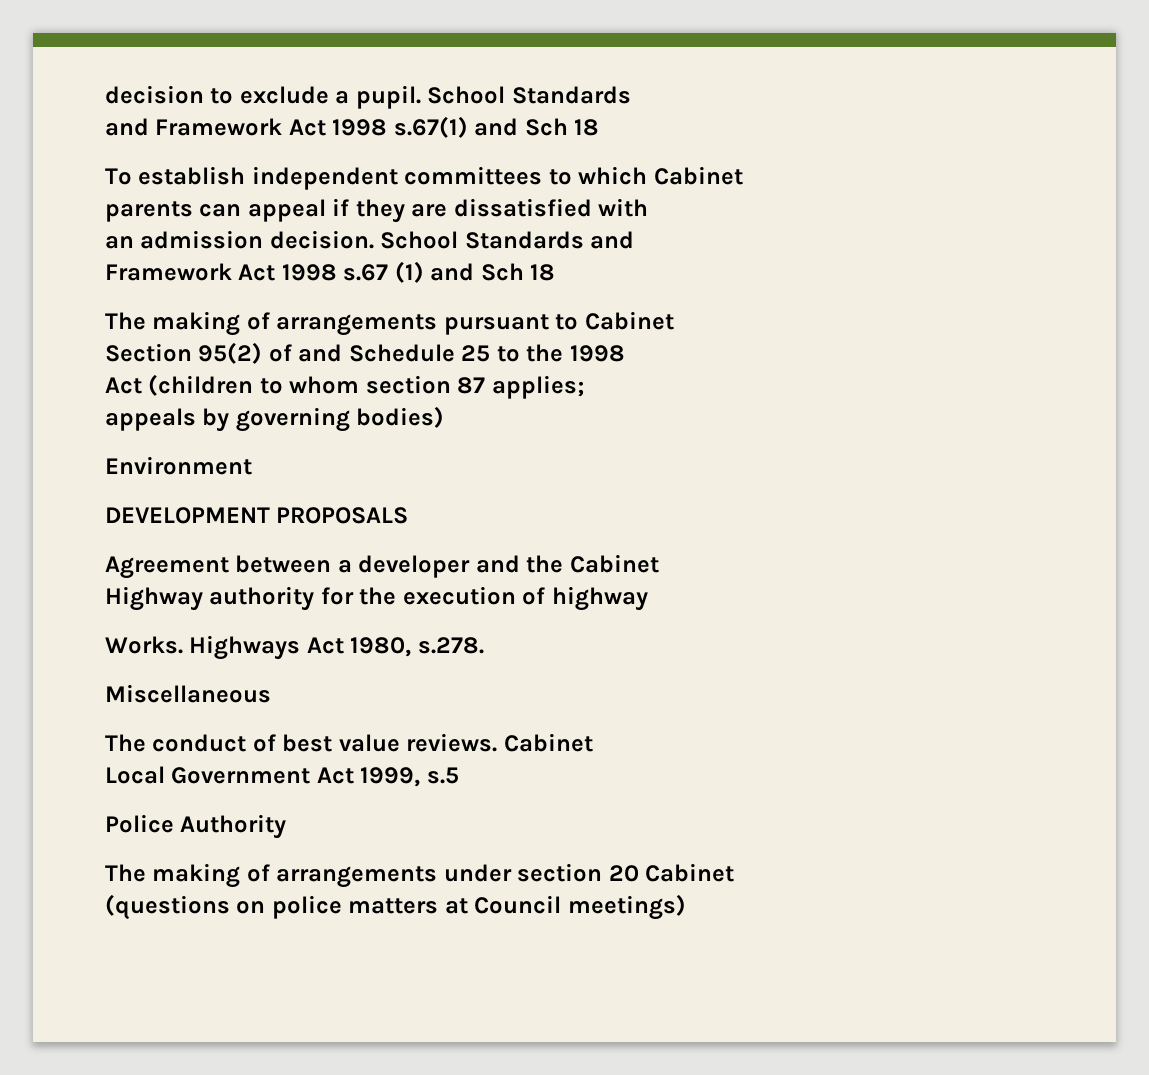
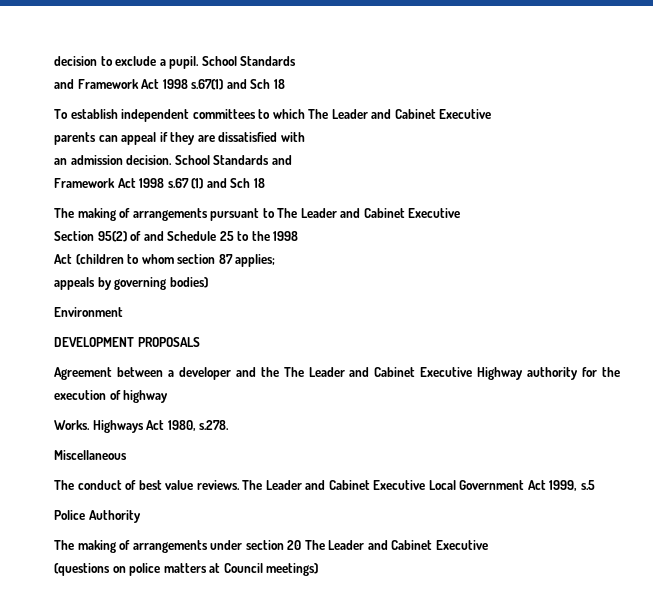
- To establish independent committees to which Cabinet
+ To establish independent committees to which The Leader and Cabinet Executive
- The making of arrangements pursuant to Cabinet
+ The making of arrangements pursuant to The Leader and Cabinet Executive
- Agreement between a developer and the Cabinet
- Highway authority for the execution of highway
+ Agreement between a developer and the The Leader and Cabinet Executive Highway authority for the execution of highway
- The conduct of best value reviews. Cabinet
- Local Government Act 1999, s.5
+ The conduct of best value reviews. The Leader and Cabinet Executive Local Government Act 1999, s.5
- The making of arrangements under section 20 Cabinet
+ The making of arrangements under section 20 The Leader and Cabinet Executive

